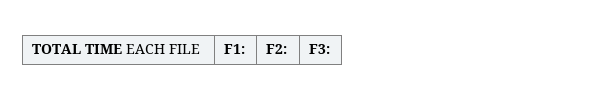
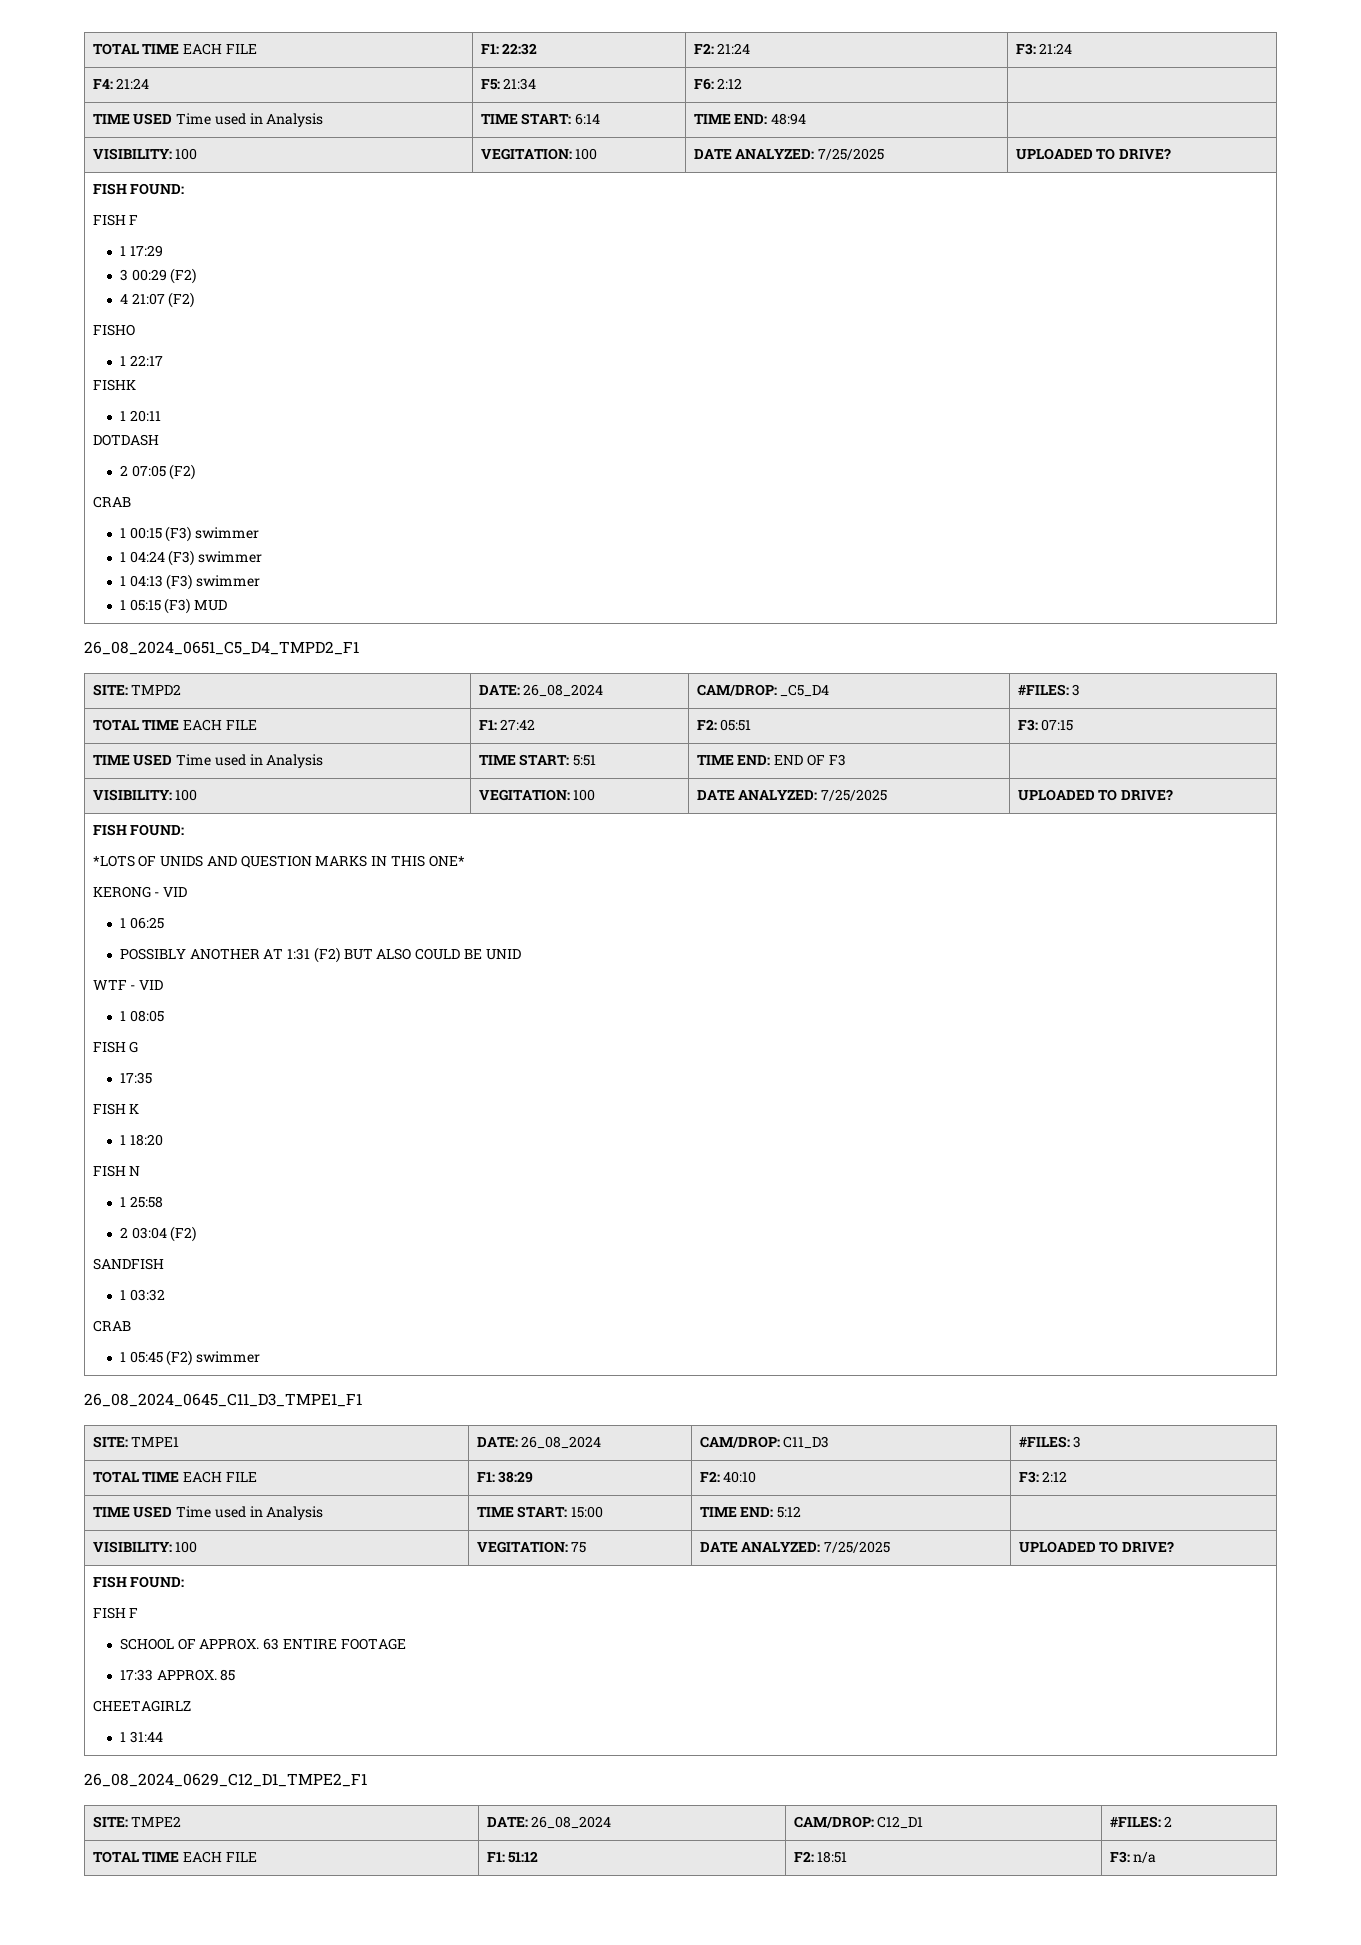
- TOTAL TIME EACH FILE | F1: | F2: | F3:
+ TOTAL TIME EACH FILE | F1: 22:32 | F2: 21:24 | F3: 21:24
+ F4: 21:24 | F5: 21:34 | F6: 2:12 |
+ TIME USED Time used in Analysis | TIME START: 6:14 | TIME END: 48:94 |
+ VISIBILITY: 100 | VEGITATION: 100 | DATE ANALYZED: 7/25/2025 | UPLOADED TO DRIVE?
+ FISH FOUND:
+ FISH F
+ 1 17:29
+ 3 00:29 (F2)
+ 4 21:07 (F2)
+ FISHO
+ 1 22:17
+ FISHK
+ 1 20:11
+ DOTDASH
+ 2 07:05 (F2)
+ CRAB
+ 1 00:15 (F3) swimmer
+ 1 04:24 (F3) swimmer
+ 1 04:13 (F3) swimmer
+ 1 05:15 (F3) MUD
+ 26_08_2024_0651_C5_D4_TMPD2_F1
+ SITE: TMPD2 | DATE: 26_08_2024 | CAM/DROP: _C5_D4 | #FILES: 3
+ TOTAL TIME EACH FILE | F1: 27:42 | F2: 05:51 | F3: 07:15
+ TIME USED Time used in Analysis | TIME START: 5:51 | TIME END: END OF F3 |
+ VISIBILITY: 100 | VEGITATION: 100 | DATE ANALYZED: 7/25/2025 | UPLOADED TO DRIVE?
+ FISH FOUND:
+ *LOTS OF UNIDS AND QUESTION MARKS IN THIS ONE*
+ KERONG - VID
+ 1 06:25
+ POSSIBLY ANOTHER AT 1:31 (F2) BUT ALSO COULD BE UNID
+ WTF - VID
+ 1 08:05
+ FISH G
+ 17:35
+ FISH K
+ 1 18:20
+ FISH N
+ 1 25:58
+ 2 03:04 (F2)
+ SANDFISH
+ 1 03:32
+ CRAB
+ 1 05:45 (F2) swimmer
+ 26_08_2024_0645_C11_D3_TMPE1_F1
+ SITE: TMPE1 | DATE: 26_08_2024 | CAM/DROP: C11_D3 | #FILES: 3
+ TOTAL TIME EACH FILE | F1: 38:29 | F2: 40:10 | F3: 2:12
+ TIME USED Time used in Analysis | TIME START: 15:00 | TIME END: 5:12 |
+ VISIBILITY: 100 | VEGITATION: 75 | DATE ANALYZED: 7/25/2025 | UPLOADED TO DRIVE?
+ FISH FOUND:
+ FISH F
+ SCHOOL OF APPROX. 63 ENTIRE FOOTAGE
+ 17:33 APPROX. 85
+ CHEETAGIRLZ
+ 1 31:44
+ 26_08_2024_0629_C12_D1_TMPE2_F1
+ SITE: TMPE2 | DATE: 26_08_2024 | CAM/DROP: C12_D1 | #FILES: 2
+ TOTAL TIME EACH FILE | F1: 51:12 | F2: 18:51 | F3: n/a

